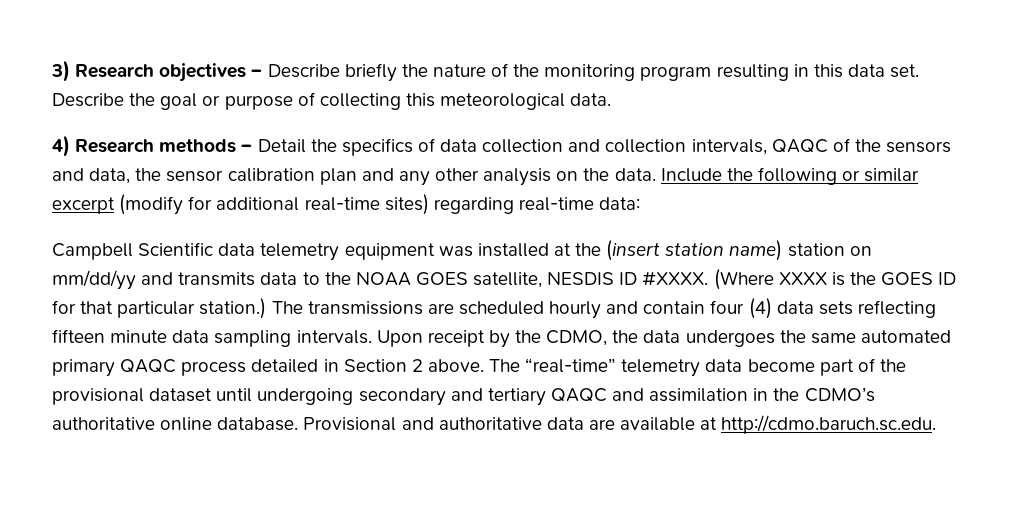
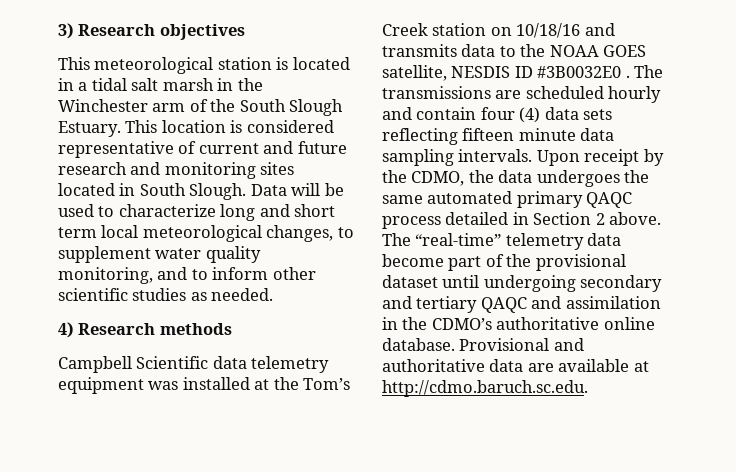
- 3) Research objectives – Describe briefly the nature of the monitoring program resulting in this data set. Describe the goal or purpose of collecting this meteorological data.
- 4) Research methods – Detail the specifics of data collection and collection intervals, QAQC of the sensors and data, the sensor calibration plan and any other analysis on the data. Include the following or similar excerpt (modify for additional real-time sites) regarding real-time data:
+ 3) Research objectives
+ This meteorological station is located in a tidal salt marsh in the Winchester arm of the South Slough Estuary. This location is considered representative of current and future research and monitoring sites located in South Slough. Data will be used to characterize long and short term local meteorological changes, to supplement water quality monitoring, and to inform other scientific studies as needed.
+ 4) Research methods
- Campbell Scientific data telemetry equipment was installed at the (insert station name) station on mm/dd/yy and transmits data to the NOAA GOES satellite, NESDIS ID #XXXX. (Where XXXX is the GOES ID for that particular station.)
+ Campbell Scientific data telemetry equipment was installed at the Tom’s Creek station on 10/18/16 and transmits data to the NOAA GOES satellite, NESDIS ID #3B0032E0 .

